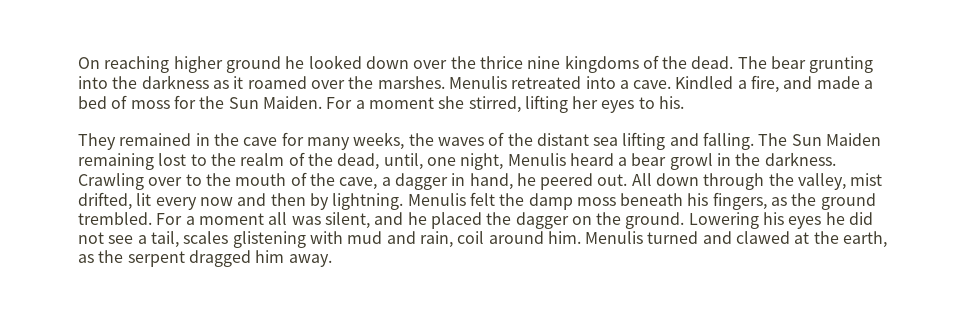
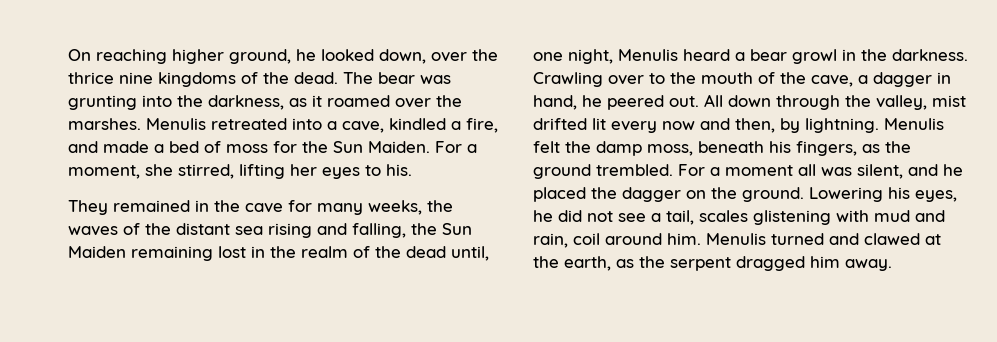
- On reaching higher ground he looked down over the thrice nine kingdoms of the dead.
+ On reaching higher ground, he looked down, over the thrice nine kingdoms of the dead.
- The bear grunting into the darkness as it roamed over the marshes.
+ The bear was grunting into the darkness, as it roamed over the marshes.
- Menulis retreated into a cave. Kindled a fire, and made a bed of moss for the Sun Maiden.
+ Menulis retreated into a cave, kindled a fire, and made a bed of moss for the Sun Maiden.
- For a moment she stirred, lifting her eyes to his.
+ For a moment, she stirred, lifting her eyes to his.
- They remained in the cave for many weeks, the waves of the distant sea lifting and falling. The Sun Maiden remaining lost to the realm of the dead, until, one night, Menulis heard a bear growl in the darkness.
+ They remained in the cave for many weeks, the waves of the distant sea rising and falling, the Sun Maiden remaining lost in the realm of the dead until, one night, Menulis heard a bear growl in the darkness.
- All down through the valley, mist drifted, lit every now and then by lightning.
+ All down through the valley, mist drifted lit every now and then, by lightning.
- Menulis felt the damp moss beneath his fingers, as the ground trembled.
+ Menulis felt the damp moss, beneath his fingers, as the ground trembled.
- Lowering his eyes he did not see a tail, scales glistening with mud and rain, coil around him.
+ Lowering his eyes, he did not see a tail, scales glistening with mud and rain, coil around him.

